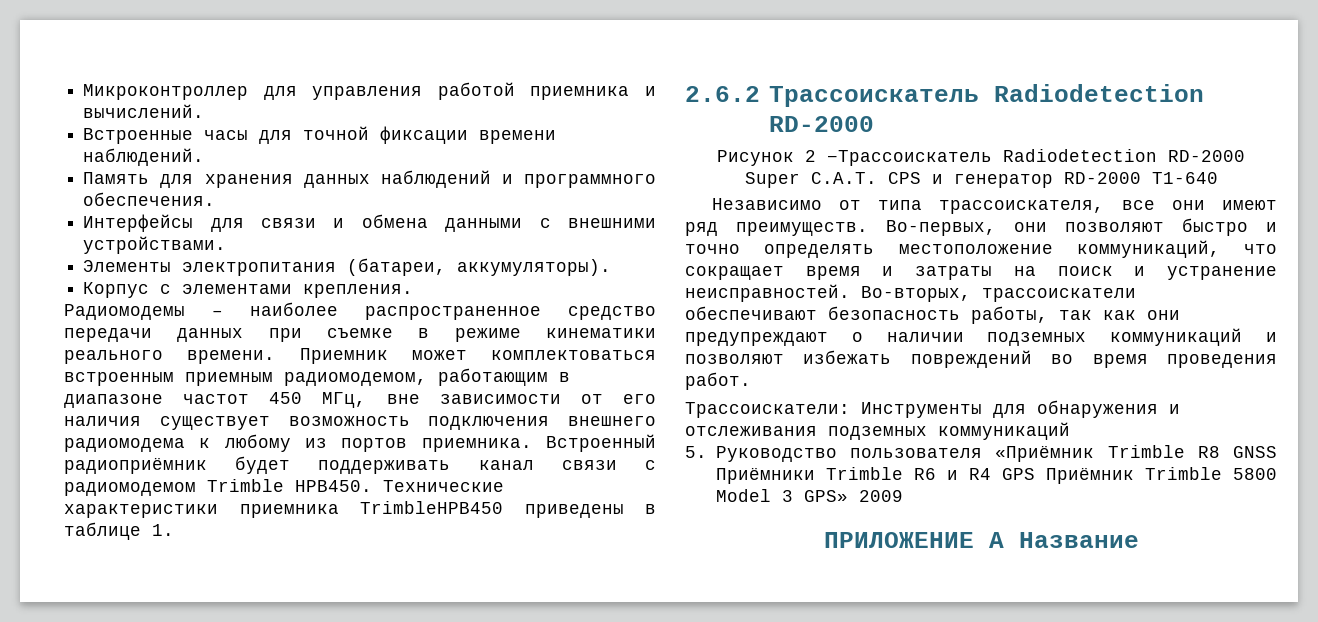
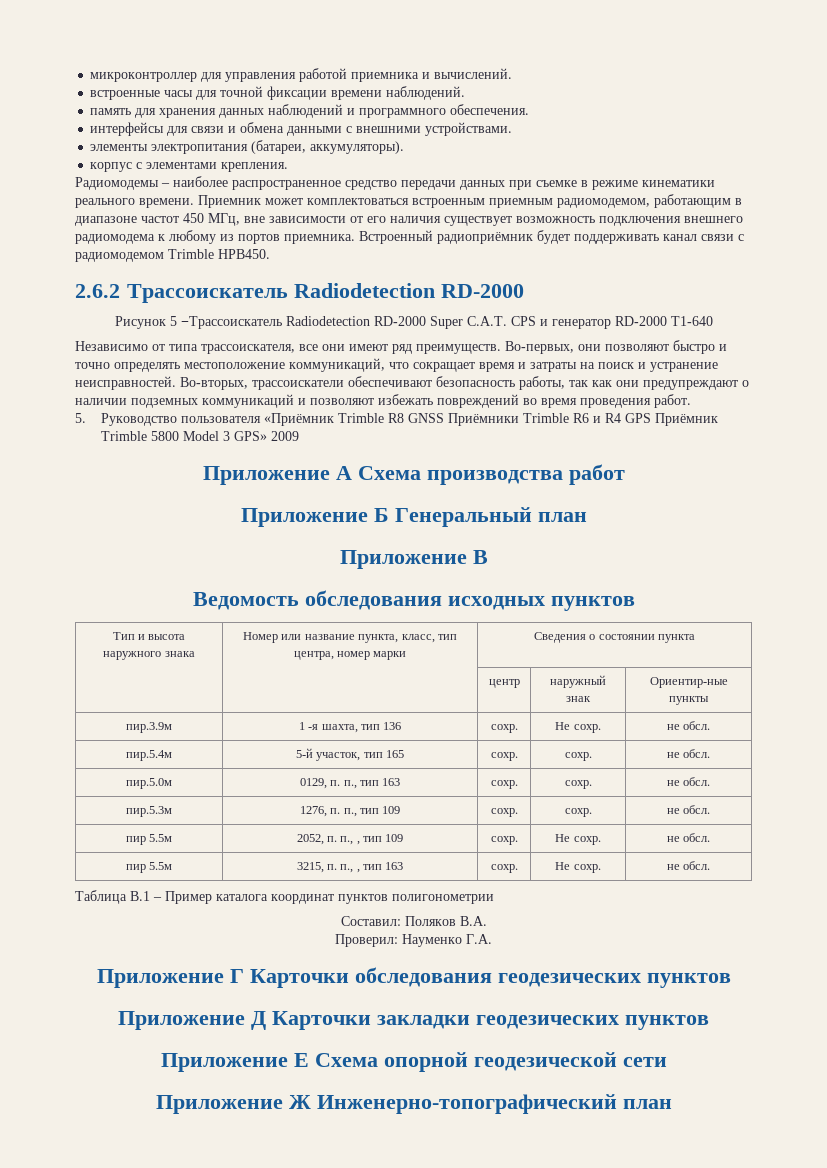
- Микроконтроллер для управления работой приемника и вычислений.
+ микроконтроллер для управления работой приемника и вычислений.
- Встроенные часы для точной фиксации времени наблюдений.
+ встроенные часы для точной фиксации времени наблюдений.
- Память для хранения данных наблюдений и программного обеспечения.
+ память для хранения данных наблюдений и программного обеспечения.
- Интерфейсы для связи и обмена данными с внешними устройствами.
+ интерфейсы для связи и обмена данными с внешними устройствами.
- Элементы электропитания (батареи, аккумуляторы).
+ элементы электропитания (батареи, аккумуляторы).
- Корпус с элементами крепления.
+ корпус с элементами крепления.
- Технические характеристики приемника TrimbleHPB450 приведены в таблице 1.
- Рисунок 2 −Трассоискатель Radiodetection RD-2000 Super C.A.T. СPS и генератор RD-2000 T1-640
+ Рисунок 5 −Трассоискатель Radiodetection RD-2000 Super C.A.T. СPS и генератор RD-2000 T1-640
- Трассоискатели: Инструменты для обнаружения и отслеживания подземных коммуникаций
- ПРИЛОЖЕНИЕ А Название
+ Приложение А Схема производства работ
+ Приложение Б Генеральный план
+ Приложение В
+ Ведомость обследования исходных пунктов
+ Тип и высота наружного знака | Номер или название пункта, класс, тип центра, номер марки | Сведения о состоянии пункта
+ | | центр | наружный знак | Ориентир-ные пункты
+ пир.3.9м | 1 -я шахта, тип 136 | сохр. | Не сохр. | не обсл.
+ пир.5.4м | 5-й участок, тип 165 | сохр. | сохр. | не обсл.
+ пир.5.0м | 0129, п. п., тип 163 | сохр. | сохр. | не обсл.
+ пир.5.3м | 1276, п. п., тип 109 | сохр. | сохр. | не обсл.
+ пир 5.5м | 2052, п. п., , тип 109 | сохр. | Не сохр. | не обсл.
+ пир 5.5м | 3215, п. п., , тип 163 | сохр. | Не сохр. | не обсл.
+ Таблица В.1 – Пример каталога координат пунктов полигонометрии
+ Составил: Поляков В.А.
+ Проверил: Науменко Г.А.
+ Приложение Г Карточки обследования геодезических пунктов
+ Приложение Д Карточки закладки геодезических пунктов
+ Приложение Е Схема опорной геодезической сети
+ Приложение Ж Инженерно-топографический план

